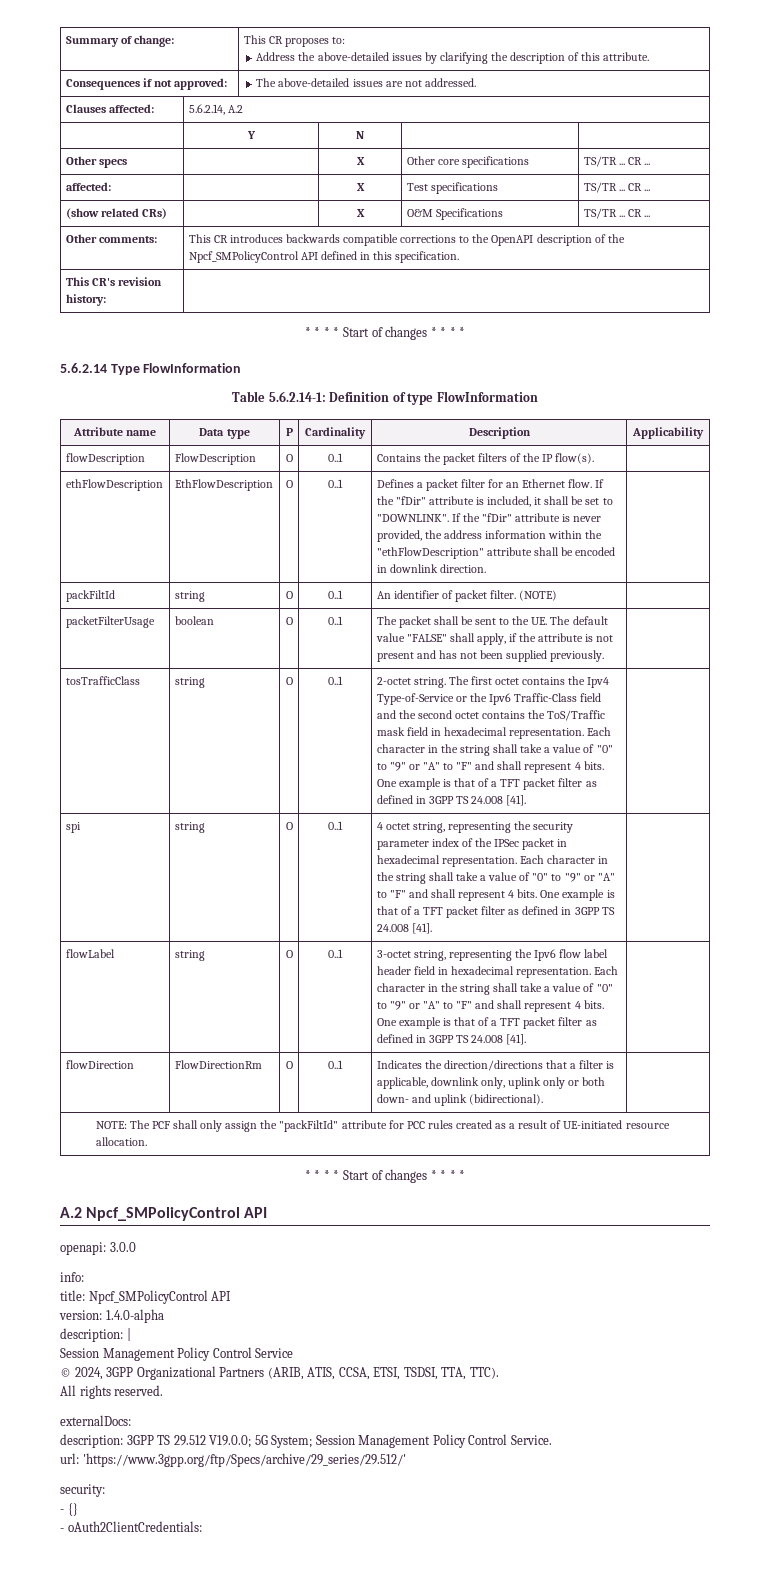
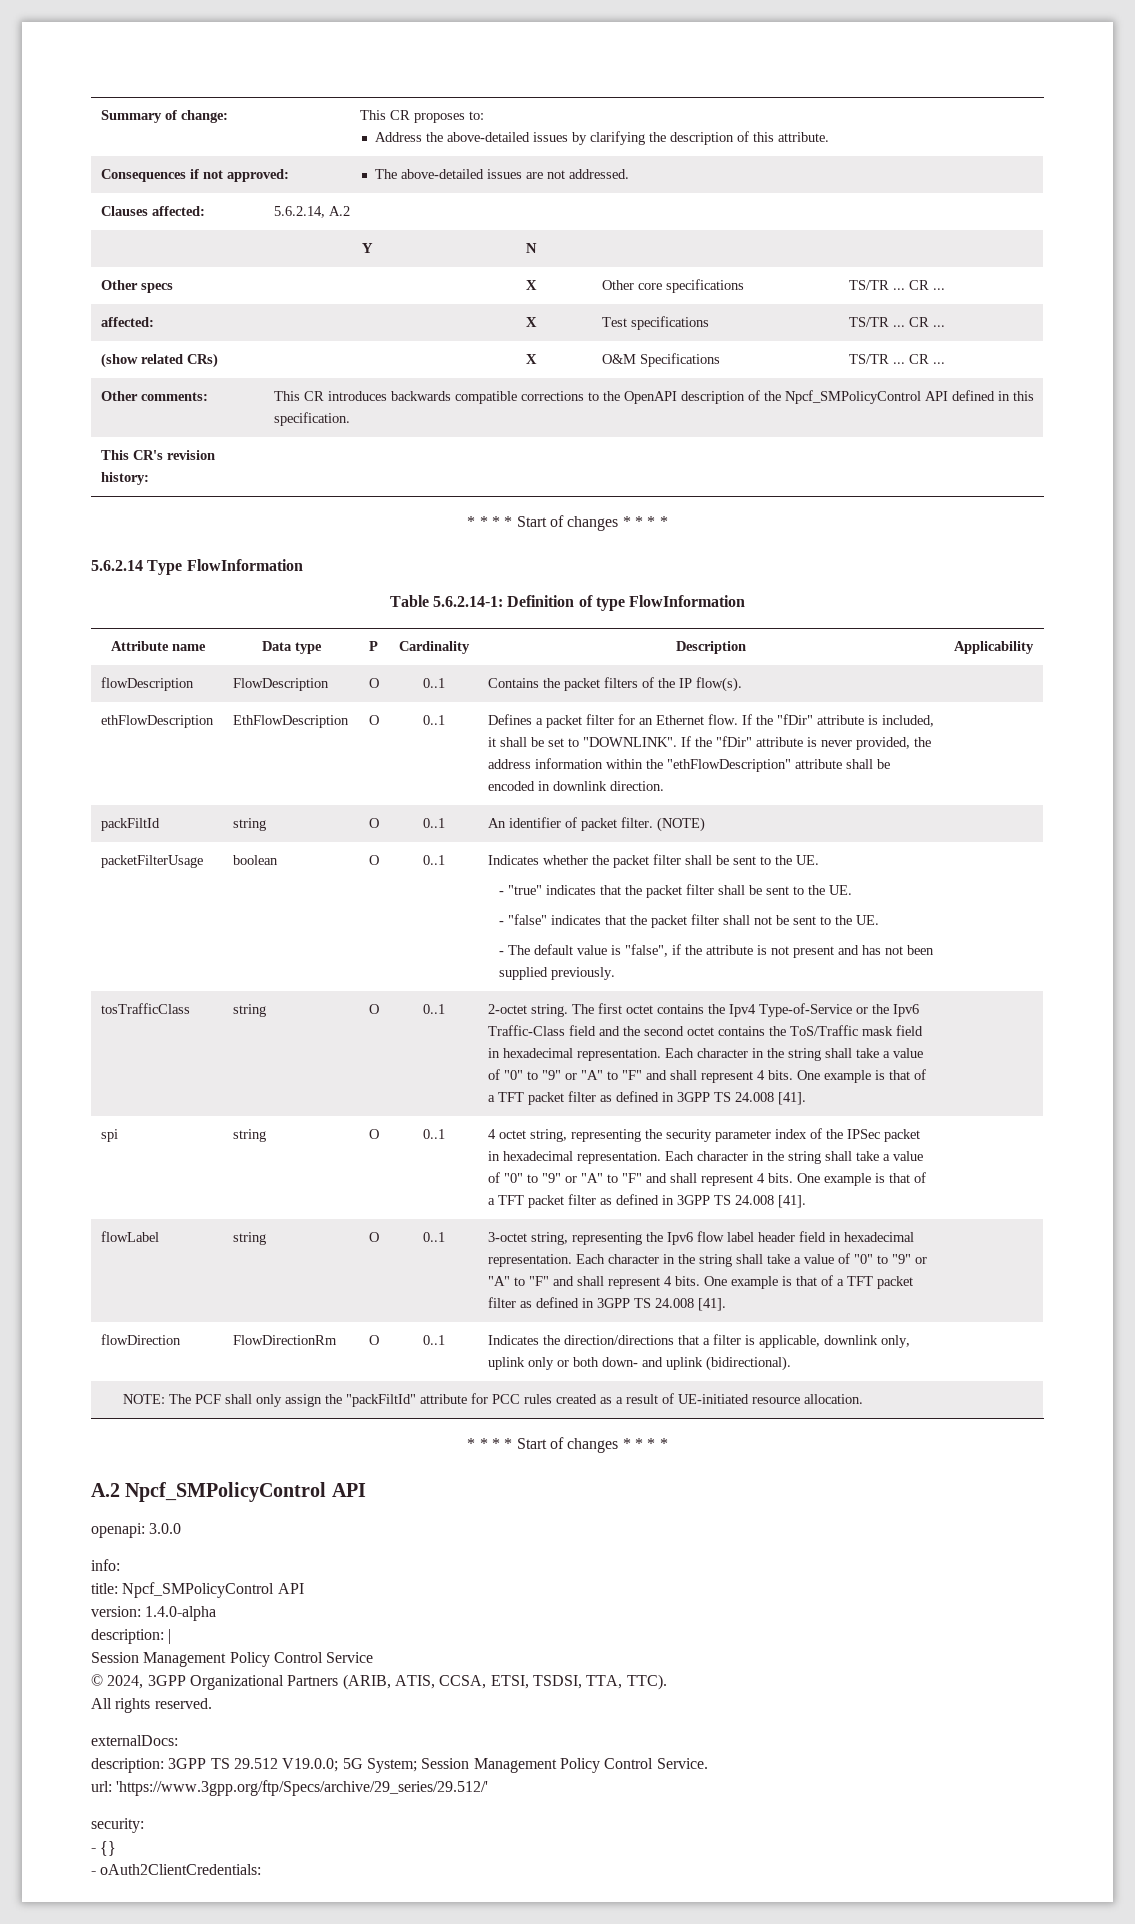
- The packet shall be sent to the UE. The default value "FALSE" shall apply, if the attribute is not present and has not been supplied previously.
+ Indicates whether the packet filter shall be sent to the UE.
+ - "true" indicates that the packet filter shall be sent to the UE.
+ - "false" indicates that the packet filter shall not be sent to the UE.
+ - The default value is "false", if the attribute is not present and has not been supplied previously.

